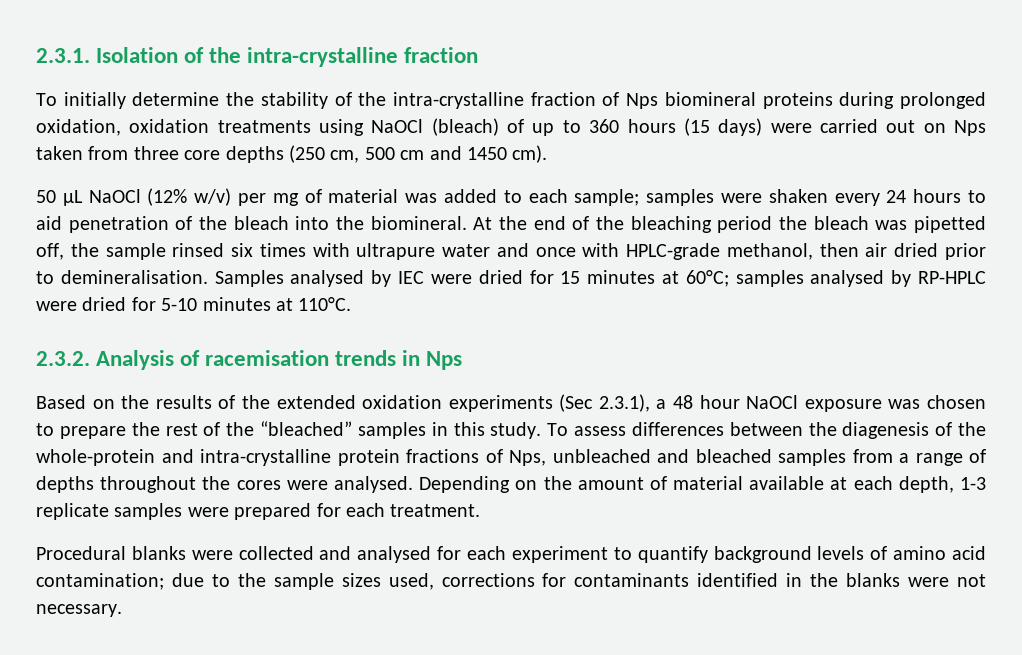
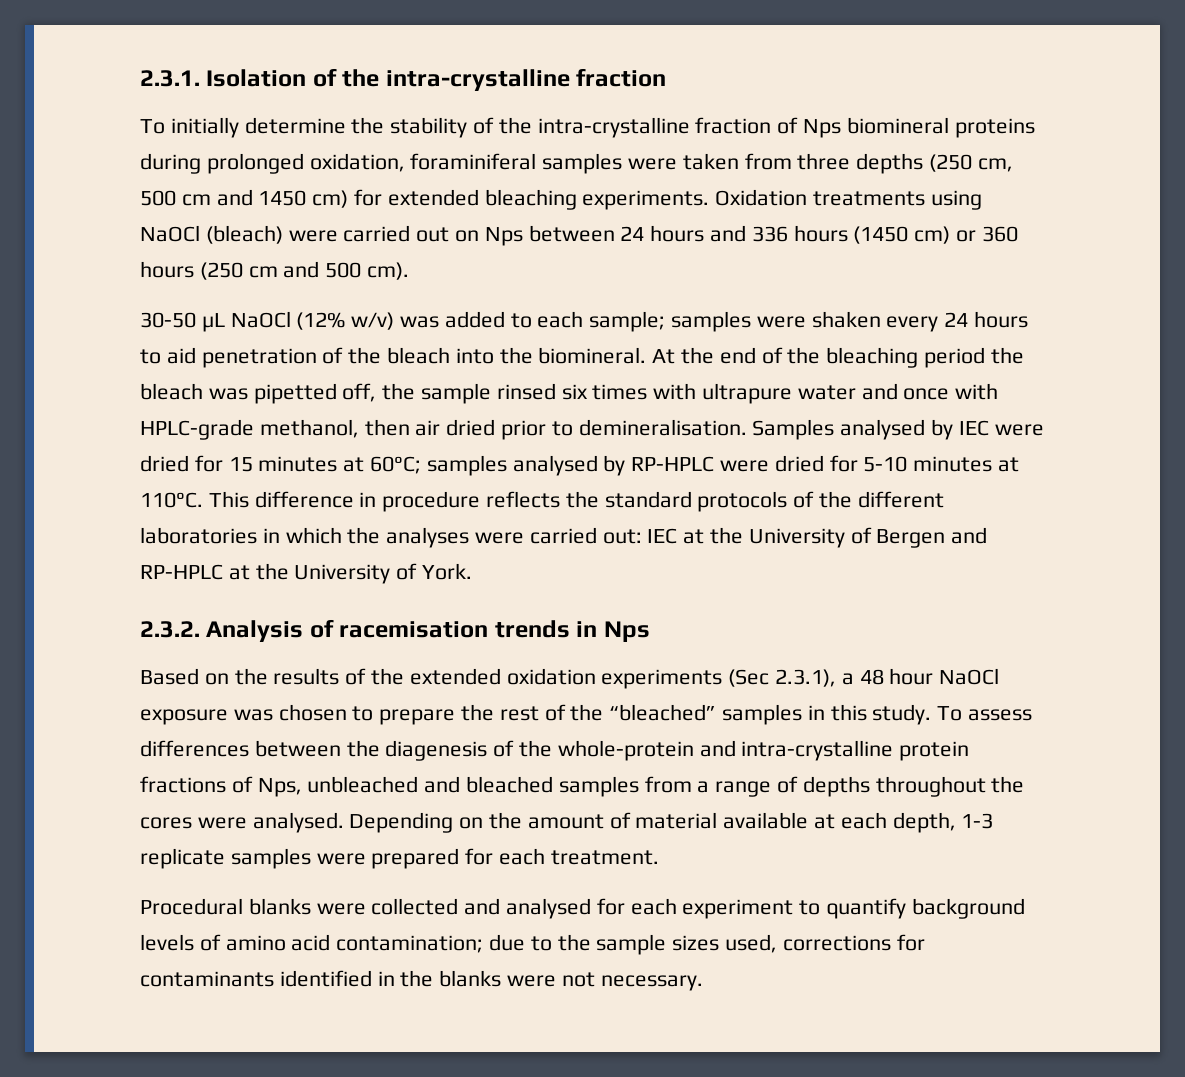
- To initially determine the stability of the intra-crystalline fraction of Nps biomineral proteins during prolonged oxidation, oxidation treatments using NaOCl (bleach) of up to 360 hours (15 days) were carried out on Nps taken from three core depths (250 cm, 500 cm and 1450 cm).
+ To initially determine the stability of the intra-crystalline fraction of Nps biomineral proteins during prolonged oxidation, foraminiferal samples were taken from three depths (250 cm, 500 cm and 1450 cm) for extended bleaching experiments. Oxidation treatments using NaOCl (bleach) were carried out on Nps between 24 hours and 336 hours (1450 cm) or 360 hours (250 cm and 500 cm).
- 50 μL NaOCl (12% w/v) per mg of material was added to each sample; samples were shaken every 24 hours to aid penetration of the bleach into the biomineral.
+ 30-50 μL NaOCl (12% w/v) was added to each sample; samples were shaken every 24 hours to aid penetration of the bleach into the biomineral.
+ This difference in procedure reflects the standard protocols of the different laboratories in which the analyses were carried out: IEC at the University of Bergen and RP-HPLC at the University of York.

